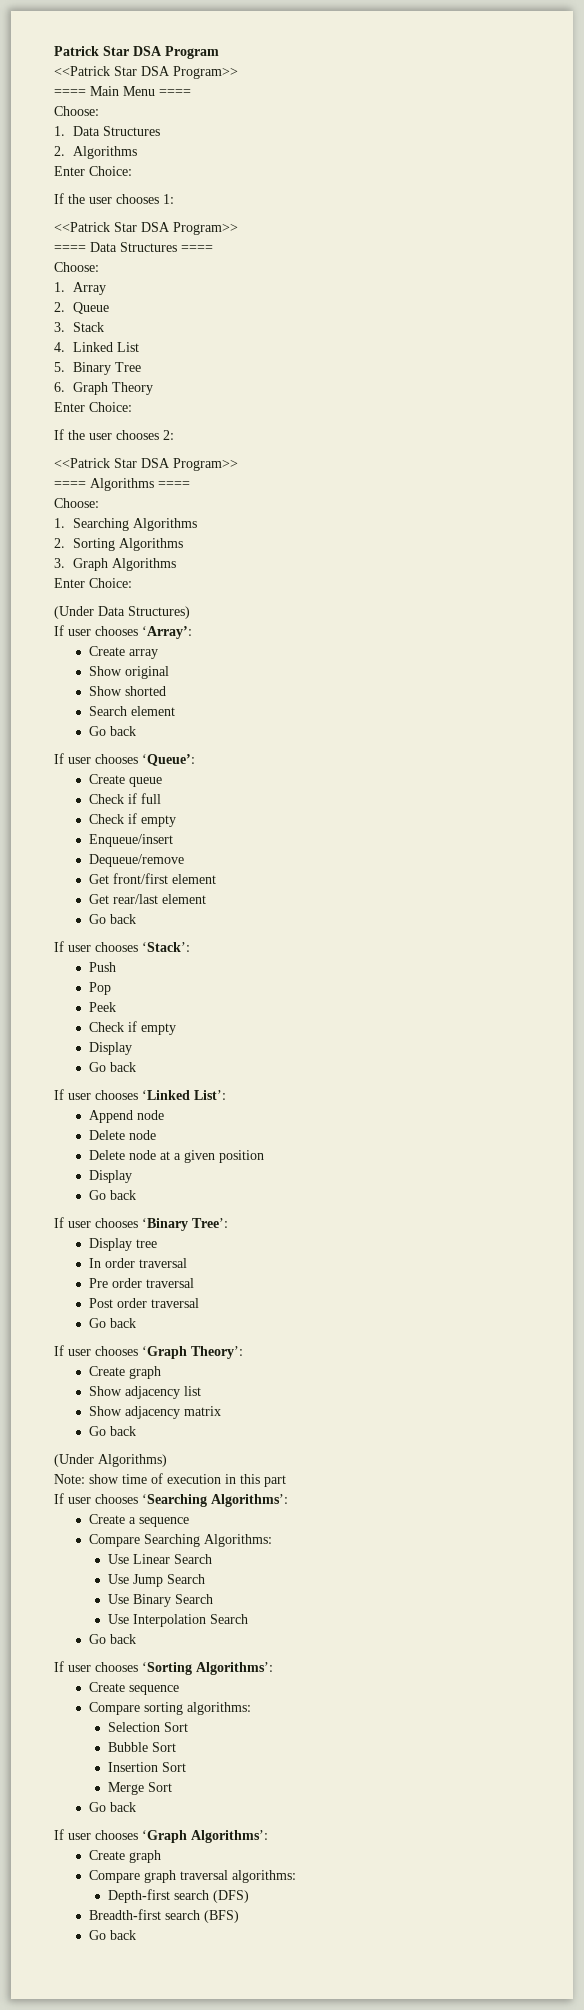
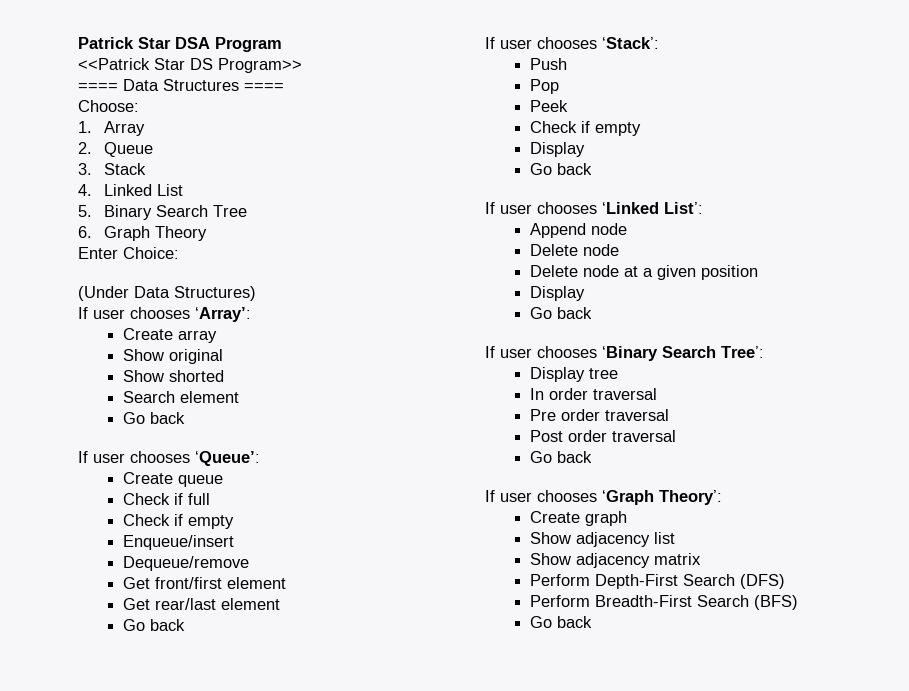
  Patrick Star DSA Program
- <<Patrick Star DSA Program>>
- ==== Main Menu ====
- Choose:
- 1. Data Structures
- 2. Algorithms
- Enter Choice:
- If the user chooses 1:
- <<Patrick Star DSA Program>>
+ <<Patrick Star DS Program>>
- 5. Binary Tree
+ 5. Binary Search Tree
- If the user chooses 2:
- <<Patrick Star DSA Program>>
- ==== Algorithms ====
- Choose:
- 1. Searching Algorithms
- 2. Sorting Algorithms
- 3. Graph Algorithms
- Enter Choice:
- If user chooses ‘Binary Tree’:
+ If user chooses ‘Binary Search Tree’:
  Show adjacency matrix
- Go back
- (Under Algorithms)
- Note: show time of execution in this part
- If user chooses ‘Searching Algorithms’:
- Create a sequence
- Compare Searching Algorithms:
- Use Linear Search
- Use Jump Search
- Use Binary Search
- Use Interpolation Search
- Go back
- If user chooses ‘Sorting Algorithms’:
- Create sequence
- Compare sorting algorithms:
- Selection Sort
- Bubble Sort
- Insertion Sort
- Merge Sort
- Go back
- If user chooses ‘Graph Algorithms’:
- Create graph
- Compare graph traversal algorithms:
- Depth-first search (DFS)
- Breadth-first search (BFS)
+ Perform Depth-First Search (DFS)
+ Perform Breadth-First Search (BFS)

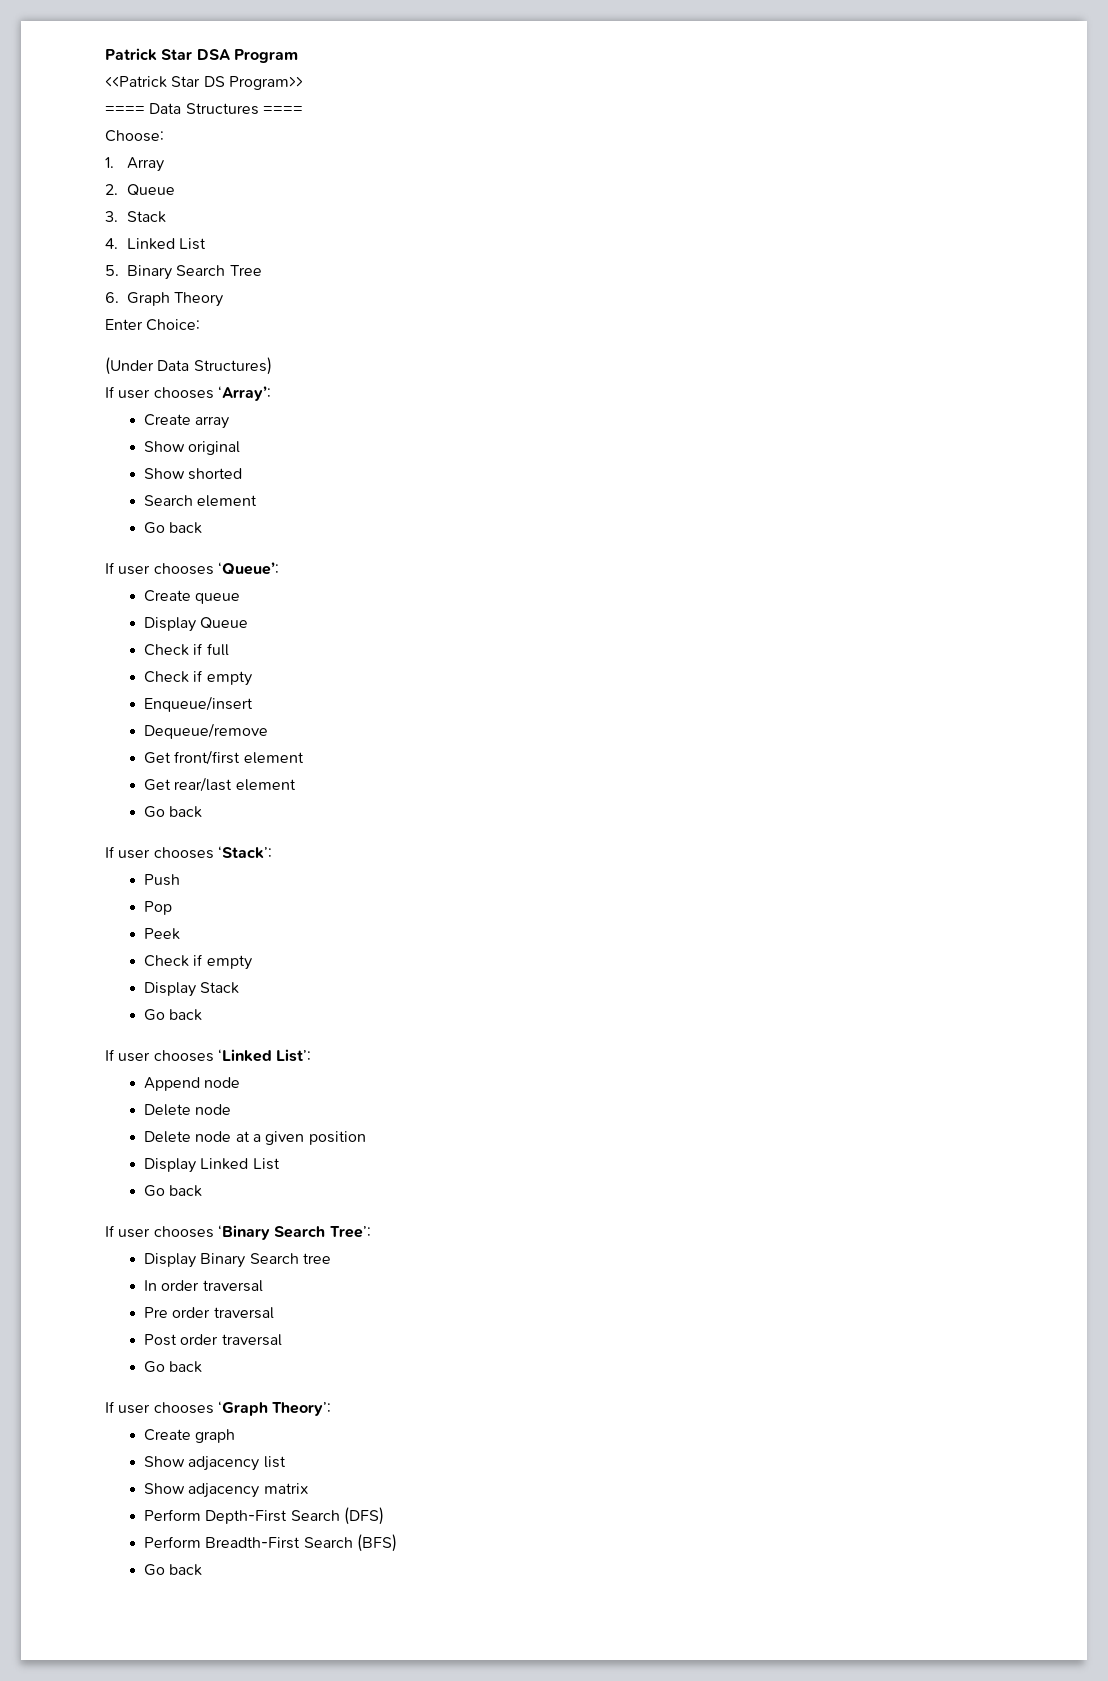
+ Display Queue
  Peek
  Check if empty
- Display
+ Display Stack
  Delete node at a given position
- Display
+ Display Linked List
- Display tree
+ Display Binary Search tree

